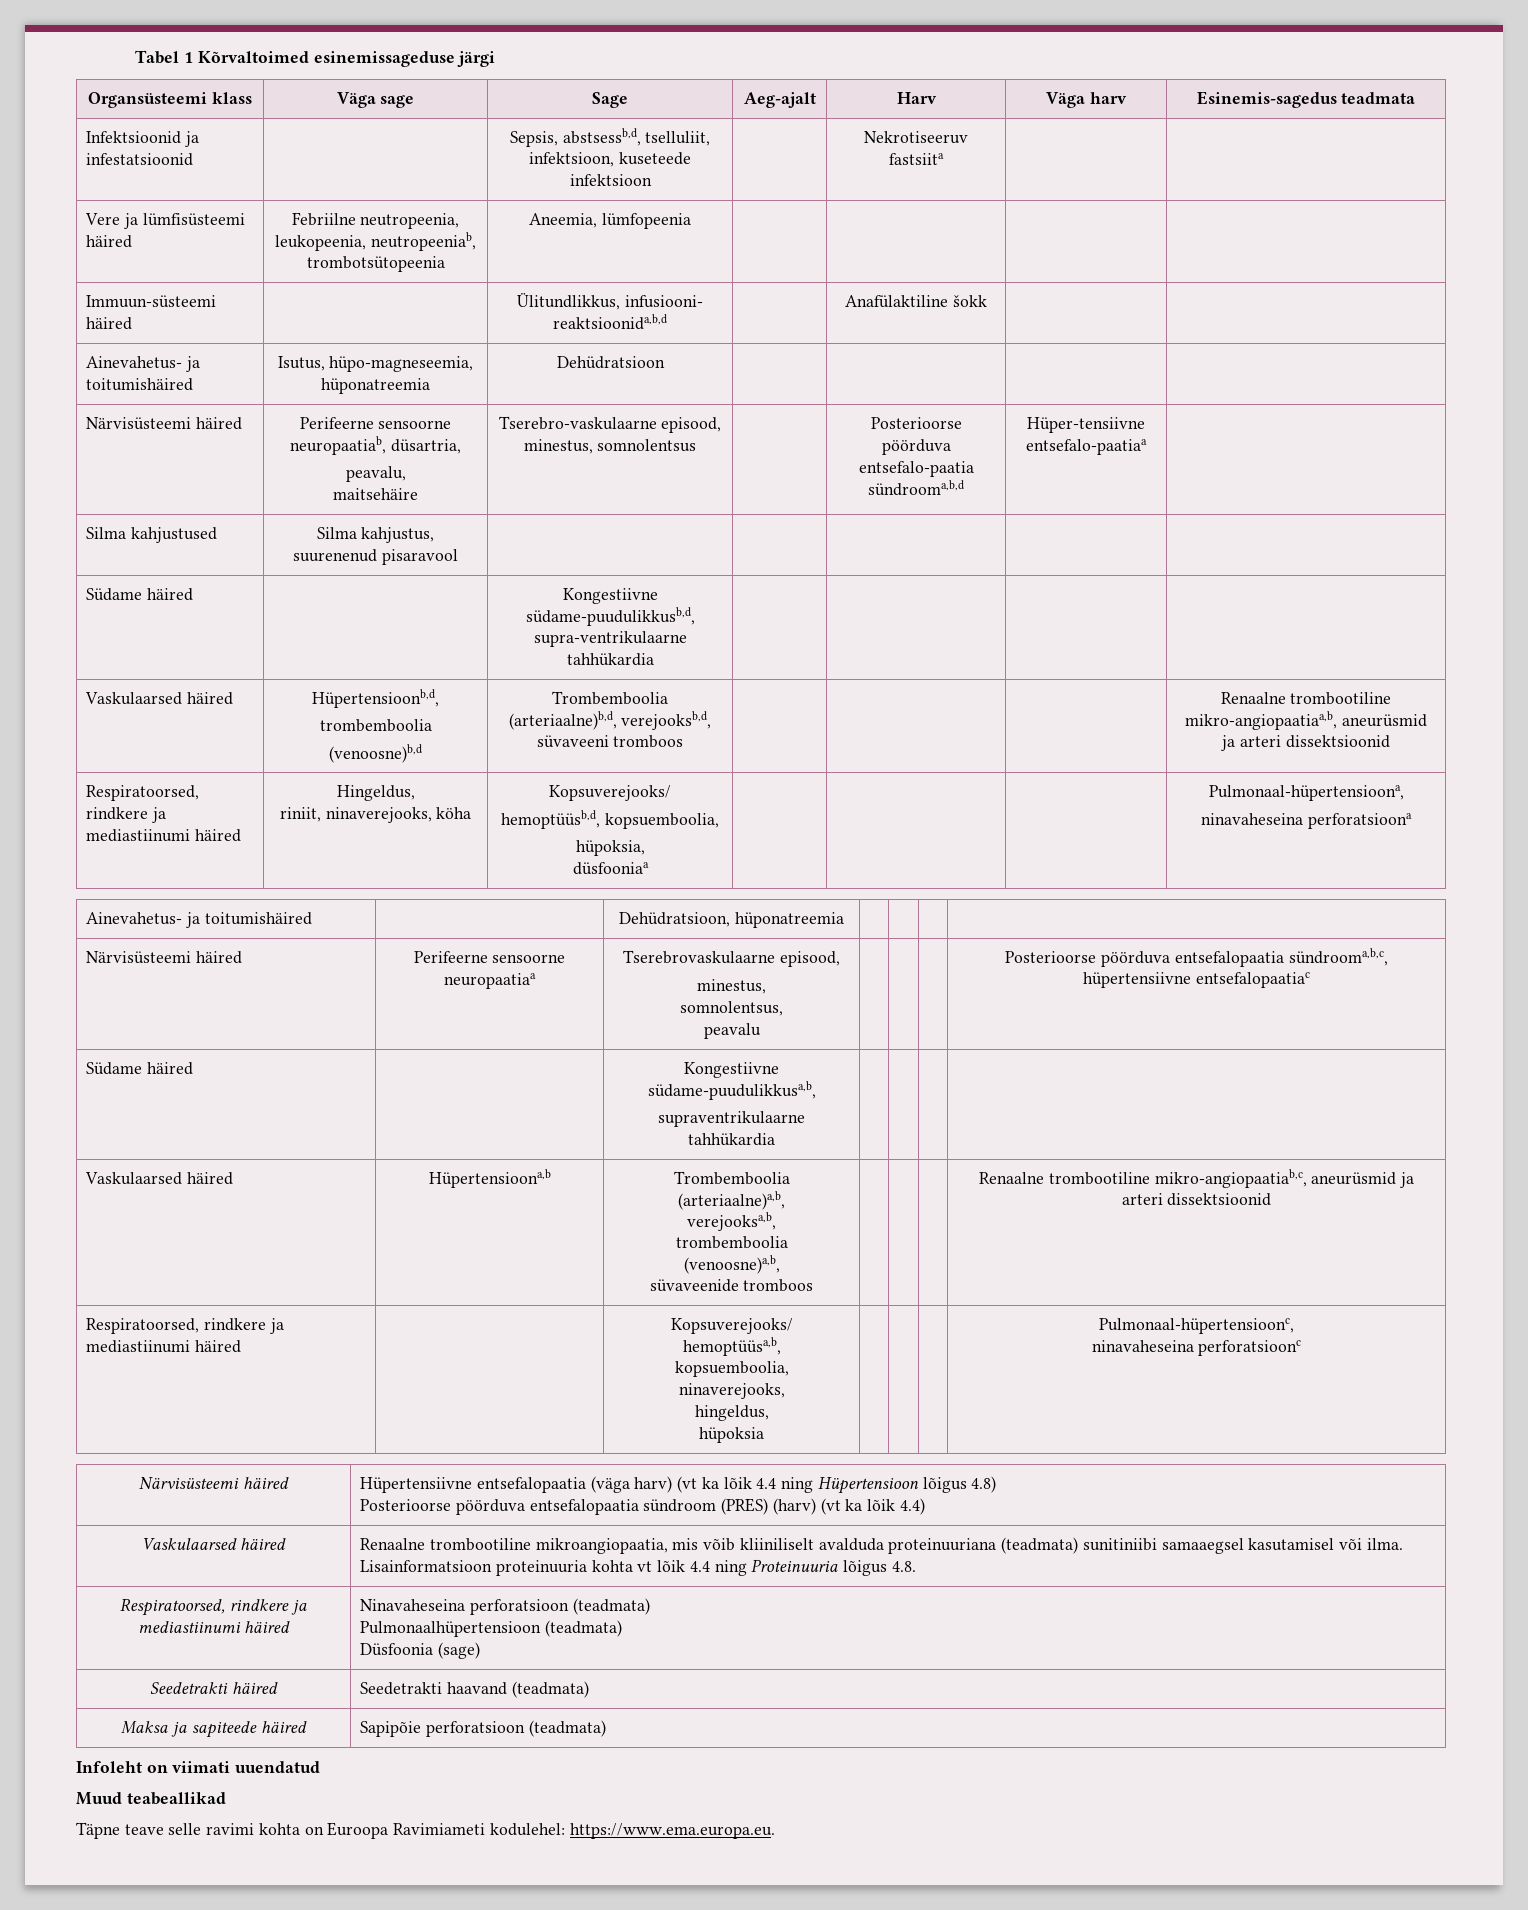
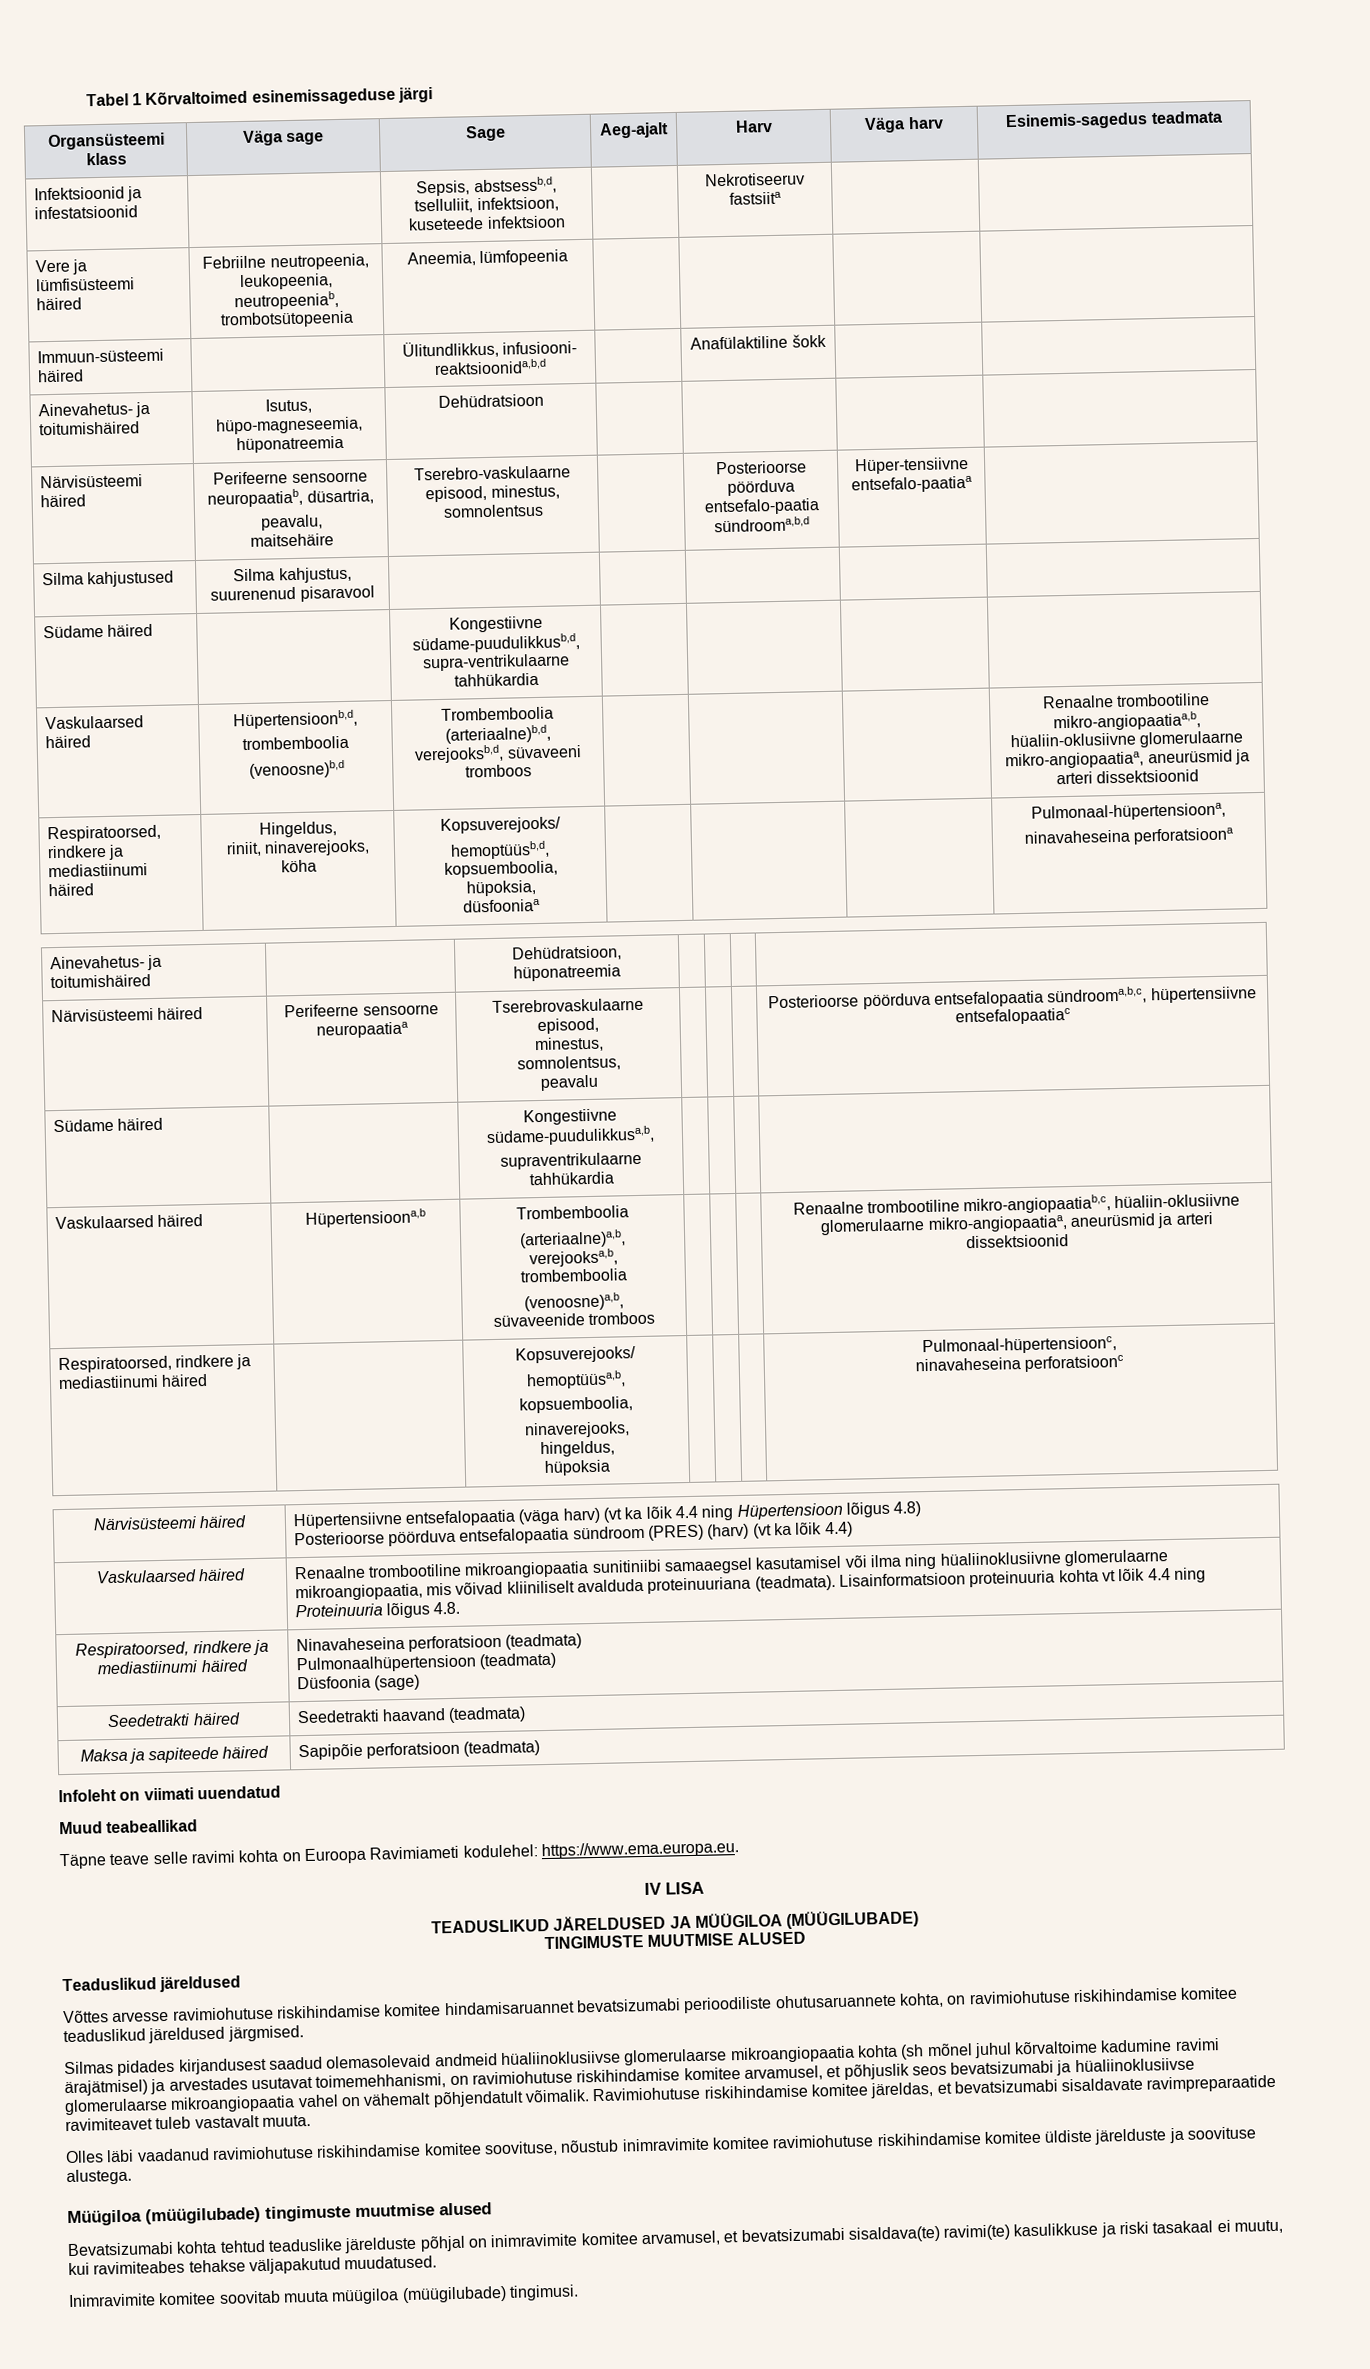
  Vaskulaarsed häired | Hüpertensioonb,d,
  trombemboolia
- (venoosne)b,d | Trombemboolia (arteriaalne)b,d, verejooksb,d, süvaveeni tromboos | | | | Renaalne trombootiline mikro-angiopaatiaa,b, aneurüsmid ja arteri dissektsioonid
+ (venoosne)b,d | Trombemboolia (arteriaalne)b,d, verejooksb,d, süvaveeni tromboos | | | | Renaalne trombootiline mikro-angiopaatiaa,b, hüaliin-oklusiivne glomerulaarne mikro-angiopaatiaa, aneurüsmid ja arteri dissektsioonid
  Vaskulaarsed häired | Hüpertensioona,b | Trombemboolia
  (arteriaalne)a,b,
  verejooksa,b,
  trombemboolia
  (venoosne)a,b,
- süvaveenide tromboos | | | | Renaalne trombootiline mikro-angiopaatiab,c, aneurüsmid ja arteri dissektsioonid
+ süvaveenide tromboos | | | | Renaalne trombootiline mikro-angiopaatiab,c, hüaliin-oklusiivne glomerulaarne mikro-angiopaatiaa, aneurüsmid ja arteri dissektsioonid
- Vaskulaarsed häired | Renaalne trombootiline mikroangiopaatia, mis võib kliiniliselt avalduda proteinuuriana (teadmata) sunitiniibi samaaegsel kasutamisel või ilma. Lisainformatsioon proteinuuria kohta vt lõik 4.4 ning Proteinuuria lõigus 4.8.
+ Vaskulaarsed häired | Renaalne trombootiline mikroangiopaatia sunitiniibi samaaegsel kasutamisel või ilma ning hüaliinoklusiivne glomerulaarne mikroangiopaatia, mis võivad kliiniliselt avalduda proteinuuriana (teadmata). Lisainformatsioon proteinuuria kohta vt lõik 4.4 ning Proteinuuria lõigus 4.8.
+ IV LISA
+ TEADUSLIKUD JÄRELDUSED JA MÜÜGILOA (MÜÜGILUBADE)
+ TINGIMUSTE MUUTMISE ALUSED
+ Teaduslikud järeldused
+ Võttes arvesse ravimiohutuse riskihindamise komitee hindamisaruannet bevatsizumabi perioodiliste ohutusaruannete kohta, on ravimiohutuse riskihindamise komitee teaduslikud järeldused järgmised.
+ Silmas pidades kirjandusest saadud olemasolevaid andmeid hüaliinoklusiivse glomerulaarse mikroangiopaatia kohta (sh mõnel juhul kõrvaltoime kadumine ravimi ärajätmisel) ja arvestades usutavat toimemehhanismi, on ravimiohutuse riskihindamise komitee arvamusel, et põhjuslik seos bevatsizumabi ja hüaliinoklusiivse glomerulaarse mikroangiopaatia vahel on vähemalt põhjendatult võimalik. Ravimiohutuse riskihindamise komitee järeldas, et bevatsizumabi sisaldavate ravimpreparaatide ravimiteavet tuleb vastavalt muuta.
+ Olles läbi vaadanud ravimiohutuse riskihindamise komitee soovituse, nõustub inimravimite komitee ravimiohutuse riskihindamise komitee üldiste järelduste ja soovituse alustega.
+ Müügiloa (müügilubade) tingimuste muutmise alused
+ Bevatsizumabi kohta tehtud teaduslike järelduste põhjal on inimravimite komitee arvamusel, et bevatsizumabi sisaldava(te) ravimi(te) kasulikkuse ja riski tasakaal ei muutu, kui ravimiteabes tehakse väljapakutud muudatused.
+ Inimravimite komitee soovitab muuta müügiloa (müügilubade) tingimusi.

